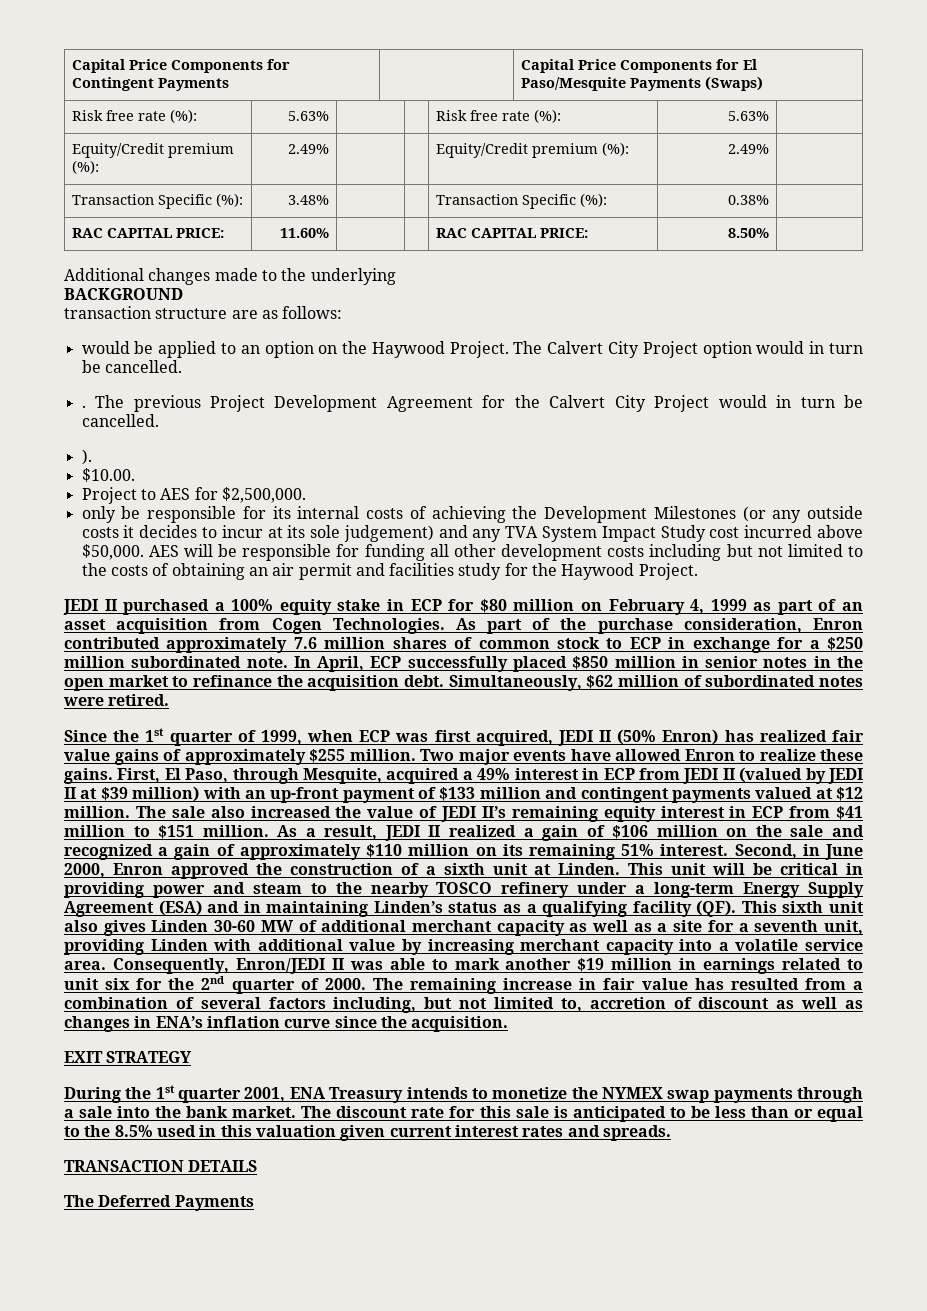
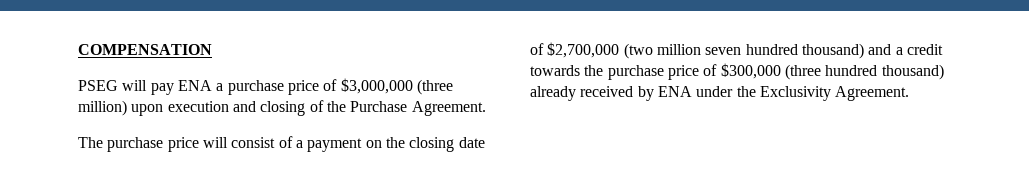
- Capital Price Components for Contingent Payments | | Capital Price Components for El Paso/Mesquite Payments (Swaps)
- Risk free rate (%): | 5.63% | | | Risk free rate (%): | 5.63% |
- Equity/Credit premium (%): | 2.49% | | | Equity/Credit premium (%): | 2.49% |
- Transaction Specific (%): | 3.48% | | | Transaction Specific (%): | 0.38% |
- RAC CAPITAL PRICE: | 11.60% | | | RAC CAPITAL PRICE: | 8.50% |
- Additional changes made to the underlying
- BACKGROUND
- transaction structure are as follows:
- would be applied to an option on the Haywood Project. The Calvert City Project option would in turn be cancelled.
- . The previous Project Development Agreement for the Calvert City Project would in turn be cancelled.
- ).
- $10.00.
- Project to AES for $2,500,000.
- only be responsible for its internal costs of achieving the Development Milestones (or any outside costs it decides to incur at its sole judgement) and any TVA System Impact Study cost incurred above $50,000. AES will be responsible for funding all other development costs including but not limited to the costs of obtaining an air permit and facilities study for the Haywood Project.
- JEDI II purchased a 100% equity stake in ECP for $80 million on February 4, 1999 as part of an asset acquisition from Cogen Technologies. As part of the purchase consideration, Enron contributed approximately 7.6 million shares of common stock to ECP in exchange for a $250 million subordinated note. In April, ECP successfully placed $850 million in senior notes in the open market to refinance the acquisition debt. Simultaneously, $62 million of subordinated notes were retired.
- Since the 1st quarter of 1999, when ECP was first acquired, JEDI II (50% Enron) has realized fair value gains of approximately $255 million. Two major events have allowed Enron to realize these gains. First, El Paso, through Mesquite, acquired a 49% interest in ECP from JEDI II (valued by JEDI II at $39 million) with an up-front payment of $133 million and contingent payments valued at $12 million. The sale also increased the value of JEDI II’s remaining equity interest in ECP from $41 million to $151 million. As a result, JEDI II realized a gain of $106 million on the sale and recognized a gain of approximately $110 million on its remaining 51% interest. Second, in June 2000, Enron approved the construction of a sixth unit at Linden. This unit will be critical in providing power and steam to the nearby TOSCO refinery under a long-term Energy Supply Agreement (ESA) and in maintaining Linden’s status as a qualifying facility (QF). This sixth unit also gives Linden 30-60 MW of additional merchant capacity as well as a site for a seventh unit, providing Linden with additional value by increasing merchant capacity into a volatile service area. Consequently, Enron/JEDI II was able to mark another $19 million in earnings related to unit six for the 2nd quarter of 2000. The remaining increase in fair value has resulted from a combination of several factors including, but not limited to, accretion of discount as well as changes in ENA’s inflation curve since the acquisition.
- EXIT STRATEGY
- During the 1st quarter 2001, ENA Treasury intends to monetize the NYMEX swap payments through a sale into the bank market. The discount rate for this sale is anticipated to be less than or equal to the 8.5% used in this valuation given current interest rates and spreads.
- TRANSACTION DETAILS
- The Deferred Payments
+ COMPENSATION
+ PSEG will pay ENA a purchase price of $3,000,000 (three million) upon execution and closing of the Purchase Agreement.
+ The purchase price will consist of a payment on the closing date of $2,700,000 (two million seven hundred thousand) and a credit towards the purchase price of $300,000 (three hundred thousand) already received by ENA under the Exclusivity Agreement.

